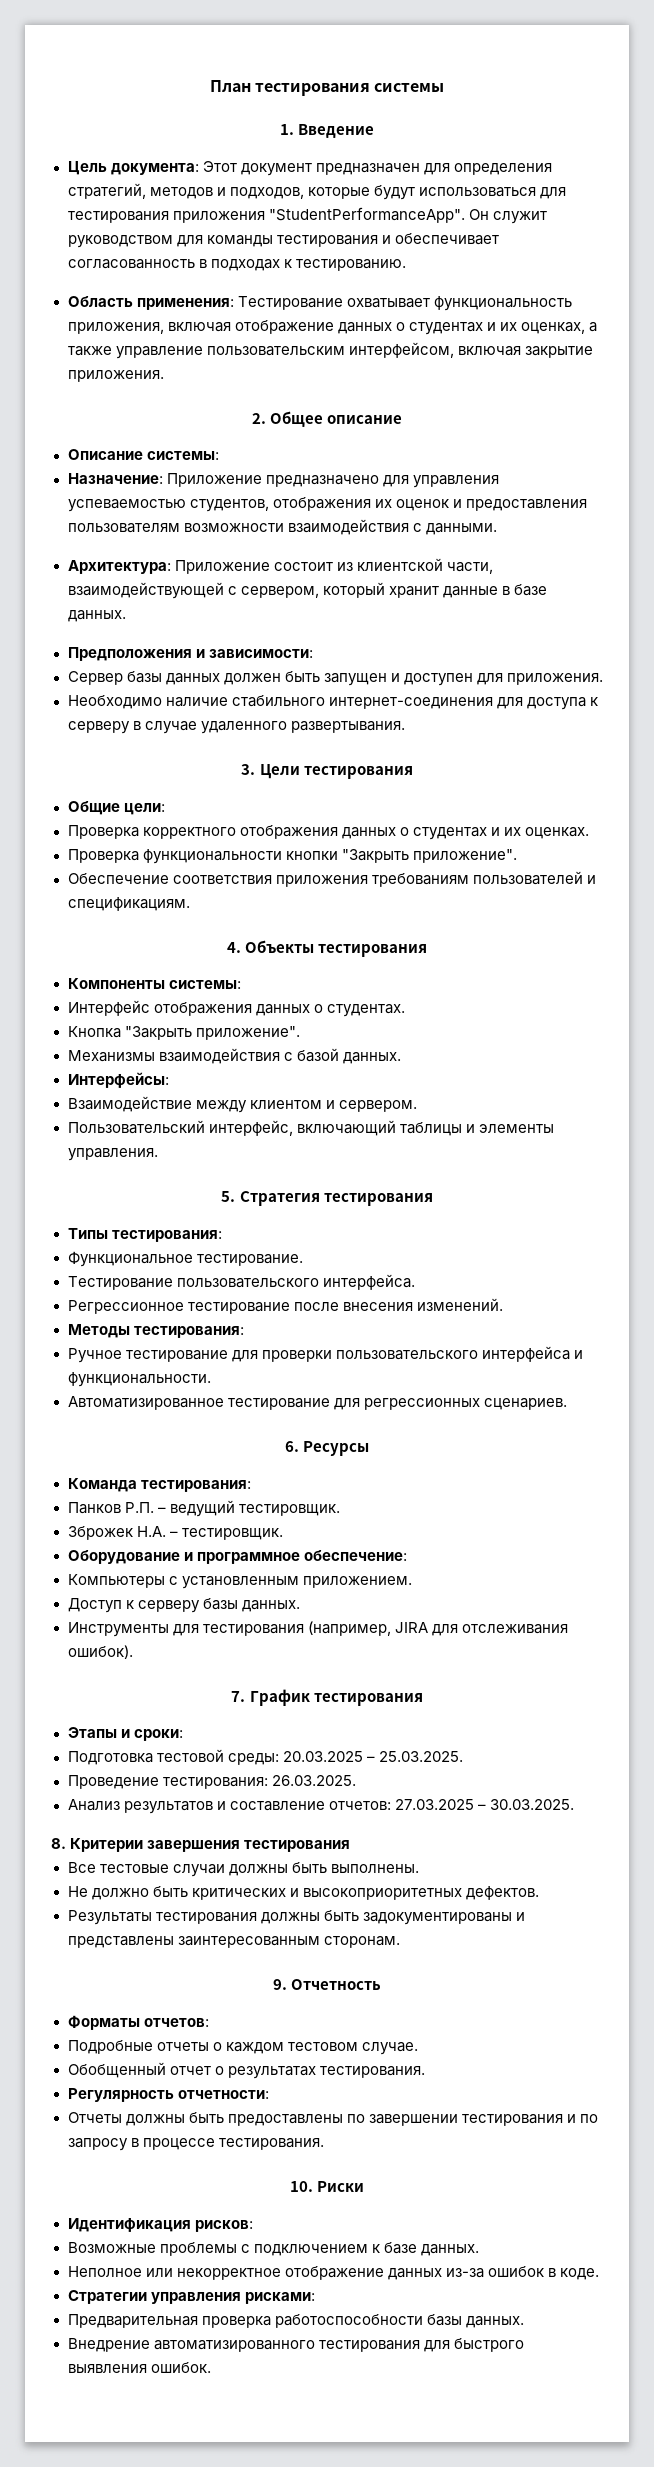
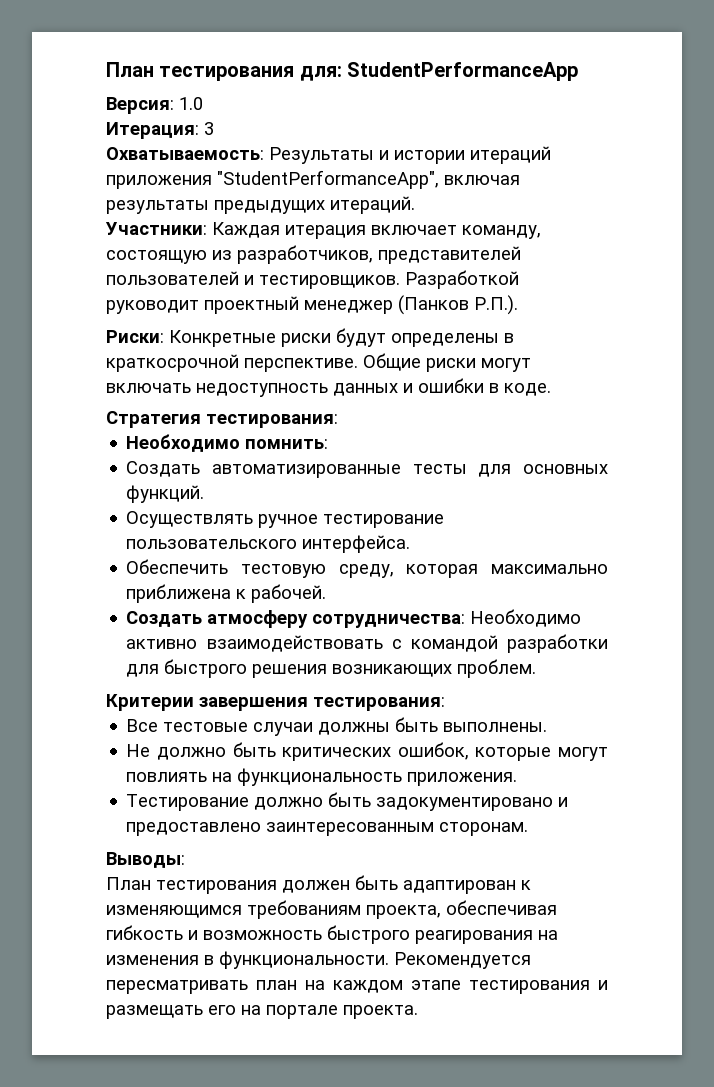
- План тестирования системы
- 1. Введение
- Цель документа: Этот документ предназначен для определения стратегий, методов и подходов, которые будут использоваться для тестирования приложения "StudentPerformanceApp". Он служит руководством для команды тестирования и обеспечивает согласованность в подходах к тестированию.
- Область применения: Тестирование охватывает функциональность приложения, включая отображение данных о студентах и их оценках, а также управление пользовательским интерфейсом, включая закрытие приложения.
- 2. Общее описание
- Описание системы:
- Назначение: Приложение предназначено для управления успеваемостью студентов, отображения их оценок и предоставления пользователям возможности взаимодействия с данными.
- Архитектура: Приложение состоит из клиентской части, взаимодействующей с сервером, который хранит данные в базе данных.
- Предположения и зависимости:
- Сервер базы данных должен быть запущен и доступен для приложения.
- Необходимо наличие стабильного интернет-соединения для доступа к серверу в случае удаленного развертывания.
- 3. Цели тестирования
- Общие цели:
- Проверка корректного отображения данных о студентах и их оценках.
- Проверка функциональности кнопки "Закрыть приложение".
- Обеспечение соответствия приложения требованиям пользователей и спецификациям.
- 4. Объекты тестирования
- Компоненты системы:
- Интерфейс отображения данных о студентах.
- Кнопка "Закрыть приложение".
- Механизмы взаимодействия с базой данных.
- Интерфейсы:
- Взаимодействие между клиентом и сервером.
- Пользовательский интерфейс, включающий таблицы и элементы управления.
- 5. Стратегия тестирования
- Типы тестирования:
- Функциональное тестирование.
- Тестирование пользовательского интерфейса.
- Регрессионное тестирование после внесения изменений.
- Методы тестирования:
- Ручное тестирование для проверки пользовательского интерфейса и функциональности.
- Автоматизированное тестирование для регрессионных сценариев.
- 6. Ресурсы
- Команда тестирования:
- Панков Р.П. – ведущий тестировщик.
- Зброжек Н.А. – тестировщик.
- Оборудование и программное обеспечение:
- Компьютеры с установленным приложением.
- Доступ к серверу базы данных.
- Инструменты для тестирования (например, JIRA для отслеживания ошибок).
- 7. График тестирования
- Этапы и сроки:
- Подготовка тестовой среды: 20.03.2025 – 25.03.2025.
- Проведение тестирования: 26.03.2025.
- Анализ результатов и составление отчетов: 27.03.2025 – 30.03.2025.
- 8. Критерии завершения тестирования
+ План тестирования для: StudentPerformanceApp
+ Версия: 1.0
+ Итерация: 3
+ Охватываемость: Результаты и истории итераций приложения "StudentPerformanceApp", включая результаты предыдущих итераций.
+ Участники: Каждая итерация включает команду, состоящую из разработчиков, представителей пользователей и тестировщиков. Разработкой руководит проектный менеджер (Панков Р.П.).
+ Риски: Конкретные риски будут определены в краткосрочной перспективе. Общие риски могут включать недоступность данных и ошибки в коде.
+ Стратегия тестирования:
+ Необходимо помнить:
+ Создать автоматизированные тесты для основных функций.
+ Осуществлять ручное тестирование пользовательского интерфейса.
+ Обеспечить тестовую среду, которая максимально приближена к рабочей.
+ Создать атмосферу сотрудничества: Необходимо активно взаимодействовать с командой разработки для быстрого решения возникающих проблем.
+ Критерии завершения тестирования:
- Не должно быть критических и высокоприоритетных дефектов.
- Результаты тестирования должны быть задокументированы и представлены заинтересованным сторонам.
- 9. Отчетность
- Форматы отчетов:
- Подробные отчеты о каждом тестовом случае.
- Обобщенный отчет о результатах тестирования.
- Регулярность отчетности:
- Отчеты должны быть предоставлены по завершении тестирования и по запросу в процессе тестирования.
- 10. Риски
- Идентификация рисков:
- Возможные проблемы с подключением к базе данных.
- Неполное или некорректное отображение данных из-за ошибок в коде.
- Стратегии управления рисками:
- Предварительная проверка работоспособности базы данных.
- Внедрение автоматизированного тестирования для быстрого выявления ошибок.
+ Не должно быть критических ошибок, которые могут повлиять на функциональность приложения.
+ Тестирование должно быть задокументировано и предоставлено заинтересованным сторонам.
+ Выводы:
+ План тестирования должен быть адаптирован к изменяющимся требованиям проекта, обеспечивая гибкость и возможность быстрого реагирования на изменения в функциональности. Рекомендуется пересматривать план на каждом этапе тестирования и размещать его на портале проекта.

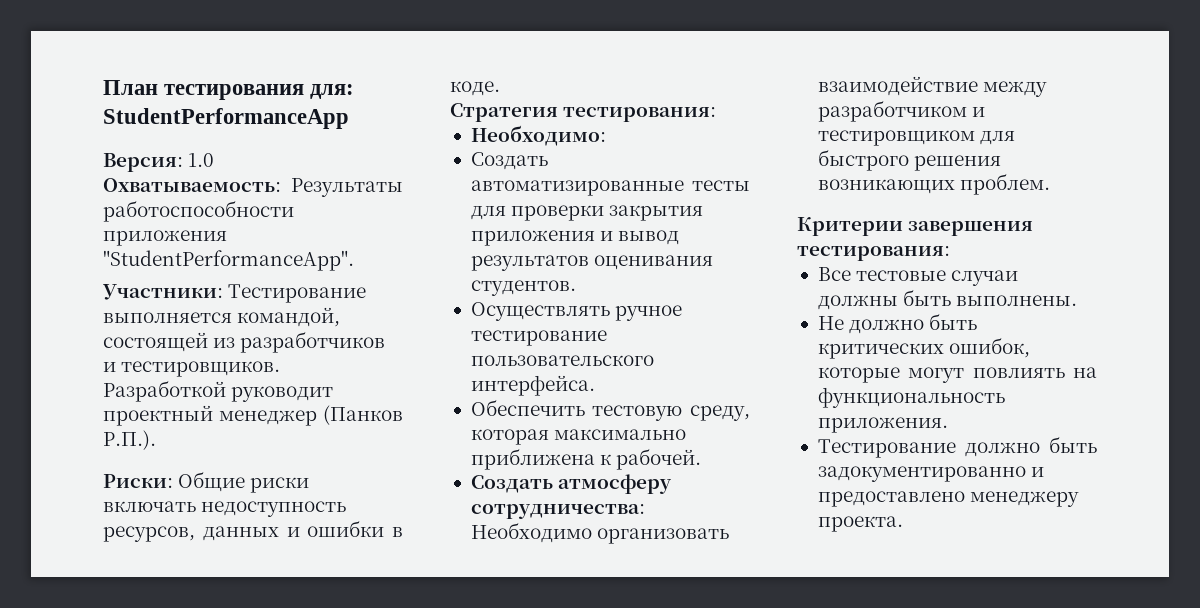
- Итерация: 3
- Охватываемость: Результаты и истории итераций приложения "StudentPerformanceApp", включая результаты предыдущих итераций.
- Участники: Каждая итерация включает команду, состоящую из разработчиков, представителей пользователей и тестировщиков.
+ Охватываемость: Результаты работоспособности приложения "StudentPerformanceApp".
+ Участники: Тестирование выполняется командой, состоящей из разработчиков и тестировщиков.
- Риски: Конкретные риски будут определены в краткосрочной перспективе. Общие риски могут включать недоступность данных и ошибки в коде.
+ Риски: Общие риски включать недоступность ресурсов, данных и ошибки в коде.
- Необходимо помнить:
+ Необходимо:
- Создать автоматизированные тесты для основных функций.
+ Создать автоматизированные тесты для проверки закрытия приложения и вывод результатов оценивания студентов.
- Создать атмосферу сотрудничества: Необходимо активно взаимодействовать с командой разработки для быстрого решения возникающих проблем.
+ Создать атмосферу сотрудничества: Необходимо организовать взаимодействие между разработчиком и тестировщиком для быстрого решения возникающих проблем.
- Тестирование должно быть задокументировано и предоставлено заинтересованным сторонам.
- Выводы:
- План тестирования должен быть адаптирован к изменяющимся требованиям проекта, обеспечивая гибкость и возможность быстрого реагирования на изменения в функциональности. Рекомендуется пересматривать план на каждом этапе тестирования и размещать его на портале проекта.
+ Тестирование должно быть задокументированно и предоставлено менеджеру проекта.

